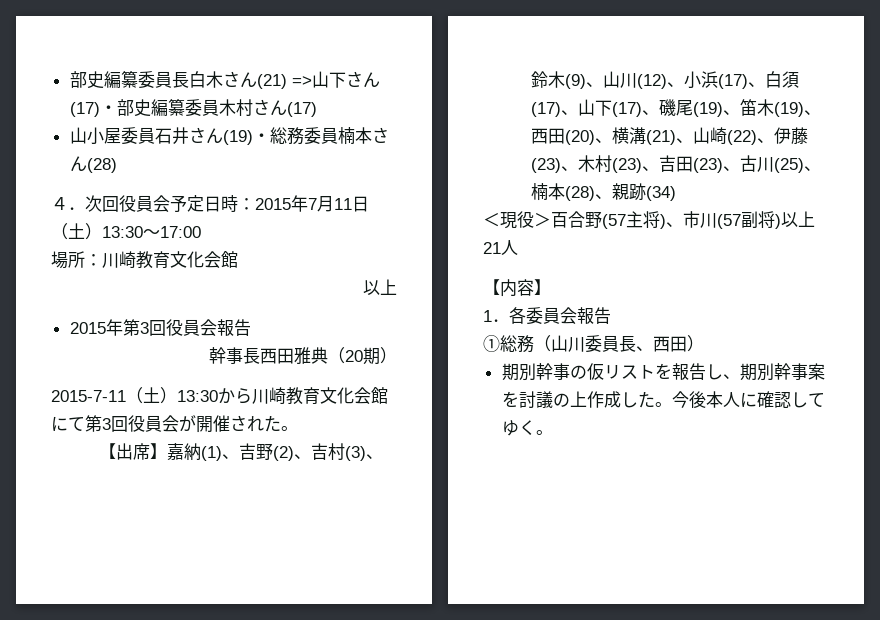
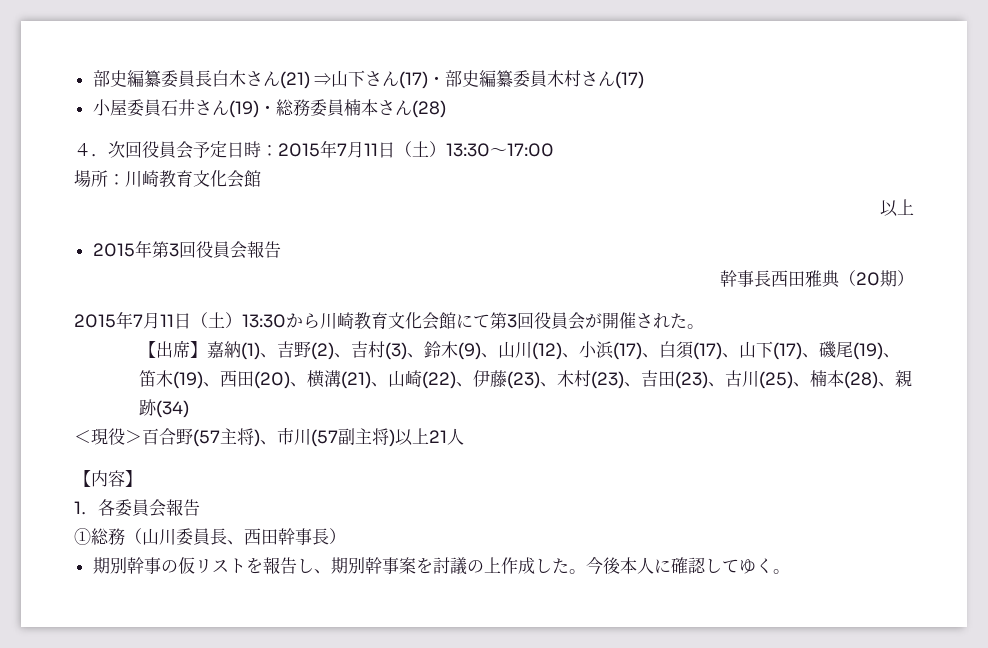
- 部史編纂委員長白木さん(21) =>山下さん(17)・部史編纂委員木村さん(17)
+ 部史編纂委員長白木さん(21) ⇒山下さん(17)・部史編纂委員木村さん(17)
- 山小屋委員石井さん(19)・総務委員楠本さん(28)
+ 小屋委員石井さん(19)・総務委員楠本さん(28)
- 2015-7-11（土）13:30から川崎教育文化会館にて第3回役員会が開催された。
+ 2015年7月11日（土）13:30から川崎教育文化会館にて第3回役員会が開催された。
- ＜現役＞百合野(57主将)、市川(57副将)以上21人
+ ＜現役＞百合野(57主将)、市川(57副主将)以上21人
- ①総務（山川委員長、西田）
+ ①総務（山川委員長、西田幹事長）

